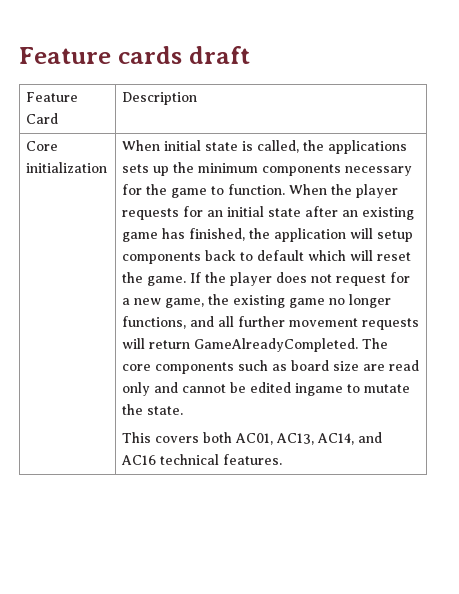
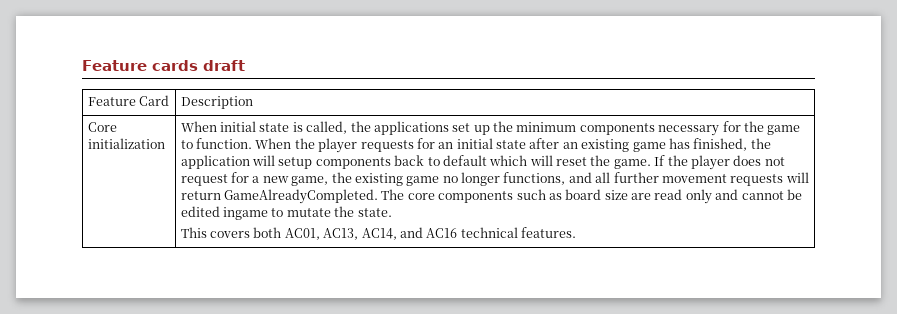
- When initial state is called, the applications sets up the minimum components necessary for the game to function.
+ When initial state is called, the applications set up the minimum components necessary for the game to function.

